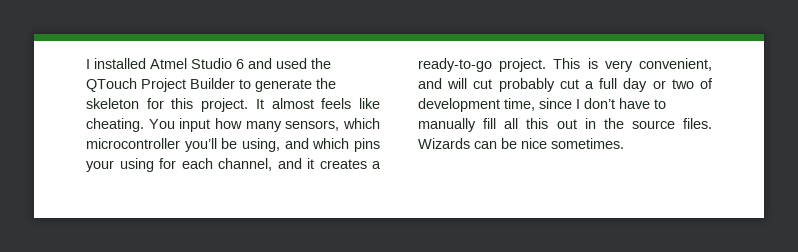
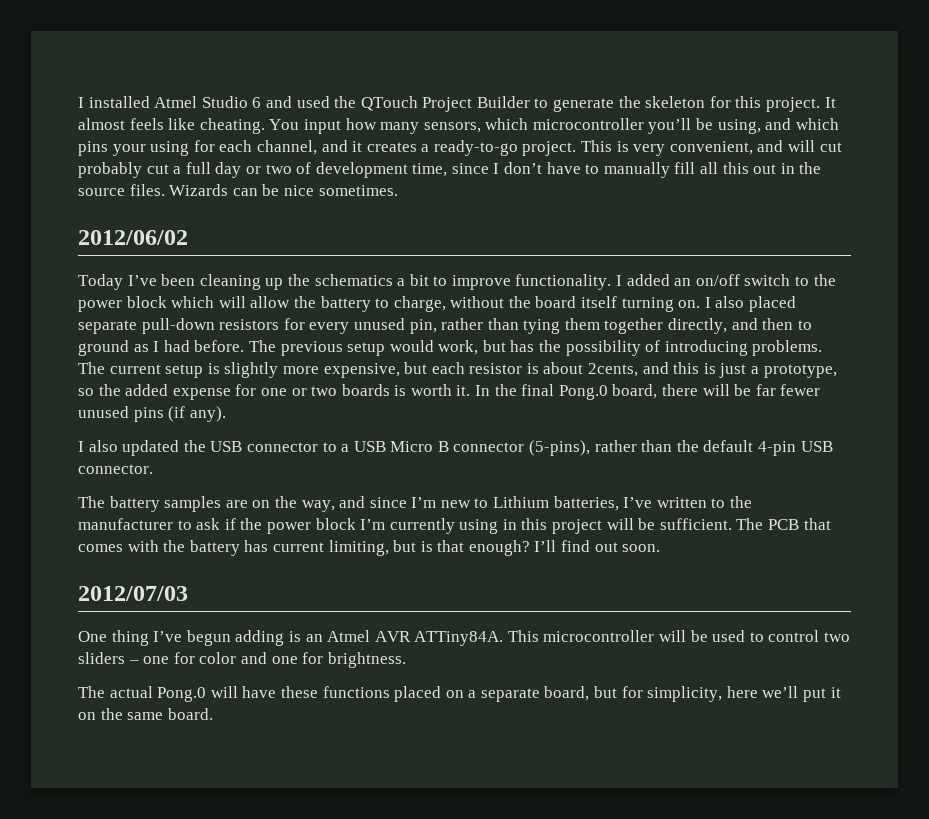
+ 2012/06/02
+ Today I’ve been cleaning up the schematics a bit to improve functionality. I added an on/off switch to the power block which will allow the battery to charge, without the board itself turning on. I also placed separate pull-down resistors for every unused pin, rather than tying them together directly, and then to ground as I had before. The previous setup would work, but has the possibility of introducing problems. The current setup is slightly more expensive, but each resistor is about 2cents, and this is just a prototype, so the added expense for one or two boards is worth it. In the final Pong.0 board, there will be far fewer unused pins (if any).
+ I also updated the USB connector to a USB Micro B connector (5-pins), rather than the default 4-pin USB connector.
+ The battery samples are on the way, and since I’m new to Lithium batteries, I’ve written to the manufacturer to ask if the power block I’m currently using in this project will be sufficient. The PCB that comes with the battery has current limiting, but is that enough? I’ll find out soon.
+ 2012/07/03
+ One thing I’ve begun adding is an Atmel AVR ATTiny84A. This microcontroller will be used to control two sliders – one for color and one for brightness.
+ The actual Pong.0 will have these functions placed on a separate board, but for simplicity, here we’ll put it on the same board.

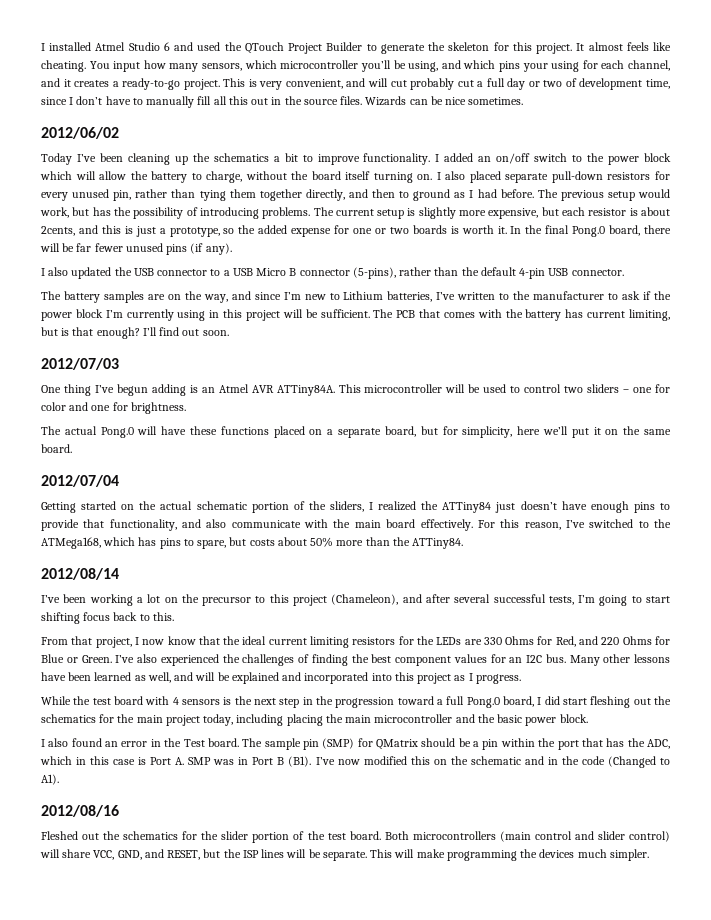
+ 2012/07/04
+ Getting started on the actual schematic portion of the sliders, I realized the ATTiny84 just doesn’t have enough pins to provide that functionality, and also communicate with the main board effectively. For this reason, I’ve switched to the ATMega168, which has pins to spare, but costs about 50% more than the ATTiny84.
+ 2012/08/14
+ I’ve been working a lot on the precursor to this project (Chameleon), and after several successful tests, I’m going to start shifting focus back to this.
+ From that project, I now know that the ideal current limiting resistors for the LEDs are 330 Ohms for Red, and 220 Ohms for Blue or Green. I’ve also experienced the challenges of finding the best component values for an I2C bus. Many other lessons have been learned as well, and will be explained and incorporated into this project as I progress.
+ While the test board with 4 sensors is the next step in the progression toward a full Pong.0 board, I did start fleshing out the schematics for the main project today, including placing the main microcontroller and the basic power block.
+ I also found an error in the Test board. The sample pin (SMP) for QMatrix should be a pin within the port that has the ADC, which in this case is Port A. SMP was in Port B (B1). I’ve now modified this on the schematic and in the code (Changed to A1).
+ 2012/08/16
+ Fleshed out the schematics for the slider portion of the test board. Both microcontrollers (main control and slider control) will share VCC, GND, and RESET, but the ISP lines will be separate. This will make programming the devices much simpler.

